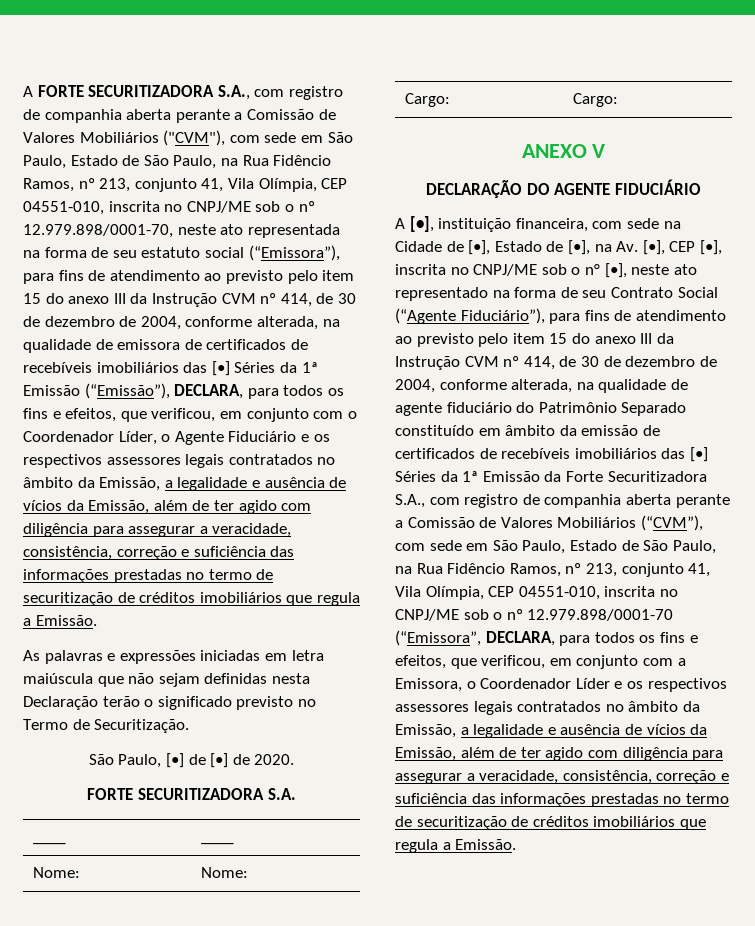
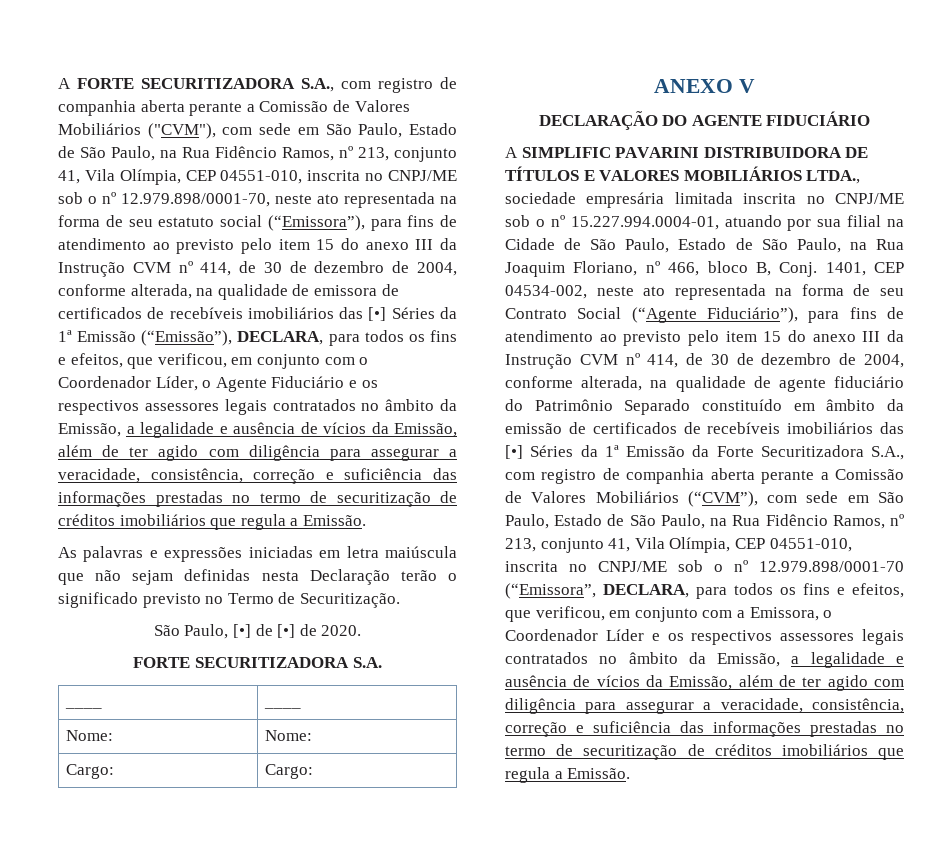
- A [•], instituição financeira, com sede na Cidade de [•], Estado de [•], na Av. [•], CEP [•], inscrita no CNPJ/ME sob o n° [•], neste ato representado na forma de seu Contrato Social (“Agente Fiduciário”), para fins de atendimento ao previsto pelo item 15 do anexo III da Instrução CVM nº 414, de 30 de dezembro de 2004, conforme alterada, na qualidade de agente fiduciário do Patrimônio Separado constituído em âmbito da emissão de certificados de recebíveis imobiliários das [•] Séries da 1ª Emissão da Forte Securitizadora S.A., com registro de companhia aberta perante a Comissão de Valores Mobiliários (“CVM”), com sede em São Paulo, Estado de São Paulo, na Rua Fidêncio Ramos, nº 213, conjunto 41, Vila Olímpia, CEP 04551-010, inscrita no CNPJ/ME sob o nº 12.979.898/0001-70 (“Emissora”, DECLARA, para todos os fins e efeitos, que verificou, em conjunto com a Emissora, o Coordenador Líder e os respectivos assessores legais contratados no âmbito da Emissão, a legalidade e ausência de vícios da Emissão, além de ter agido com diligência para assegurar a veracidade, consistência, correção e suficiência das informações prestadas no termo de securitização de créditos imobiliários que regula a Emissão.
+ A SIMPLIFIC PAVARINI DISTRIBUIDORA DE TÍTULOS E VALORES MOBILIÁRIOS LTDA., sociedade empresária limitada inscrita no CNPJ/ME sob o nº 15.227.994.0004-01, atuando por sua filial na Cidade de São Paulo, Estado de São Paulo, na Rua Joaquim Floriano, nº 466, bloco B, Conj. 1401, CEP 04534-002, neste ato representada na forma de seu Contrato Social (“Agente Fiduciário”), para fins de atendimento ao previsto pelo item 15 do anexo III da Instrução CVM nº 414, de 30 de dezembro de 2004, conforme alterada, na qualidade de agente fiduciário do Patrimônio Separado constituído em âmbito da emissão de certificados de recebíveis imobiliários das [•] Séries da 1ª Emissão da Forte Securitizadora S.A., com registro de companhia aberta perante a Comissão de Valores Mobiliários (“CVM”), com sede em São Paulo, Estado de São Paulo, na Rua Fidêncio Ramos, nº 213, conjunto 41, Vila Olímpia, CEP 04551-010, inscrita no CNPJ/ME sob o nº 12.979.898/0001-70 (“Emissora”, DECLARA, para todos os fins e efeitos, que verificou, em conjunto com a Emissora, o Coordenador Líder e os respectivos assessores legais contratados no âmbito da Emissão, a legalidade e ausência de vícios da Emissão, além de ter agido com diligência para assegurar a veracidade, consistência, correção e suficiência das informações prestadas no termo de securitização de créditos imobiliários que regula a Emissão.

